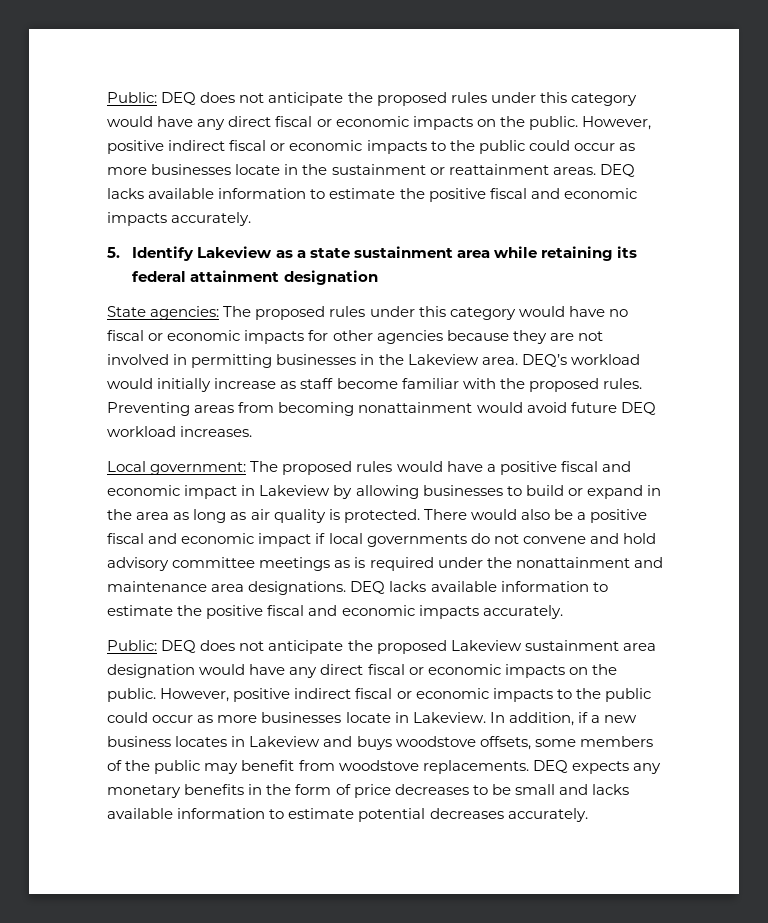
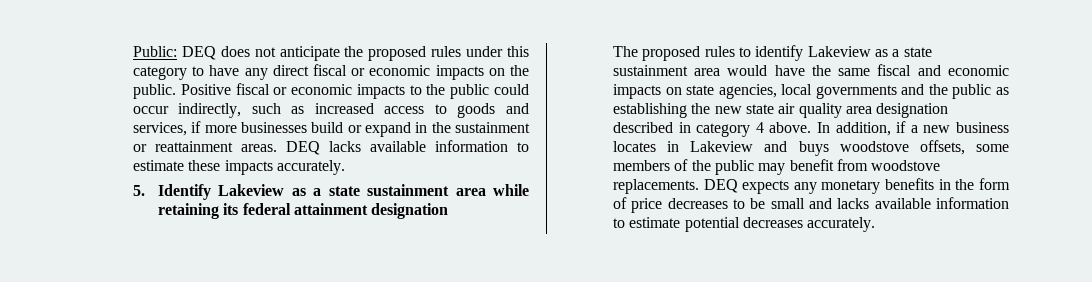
- Public: DEQ does not anticipate the proposed rules under this category would have any direct fiscal or economic impacts on the public.
+ Public: DEQ does not anticipate the proposed rules under this category to have any direct fiscal or economic impacts on the public.
- However, positive indirect fiscal or economic impacts to the public could occur as more businesses locate in the sustainment or reattainment areas. DEQ lacks available information to estimate the positive fiscal and economic impacts accurately.
+ Positive fiscal or economic impacts to the public could occur indirectly, such as increased access to goods and services, if more businesses build or expand in the sustainment or reattainment areas. DEQ lacks available information to estimate these impacts accurately.
- State agencies: The proposed rules under this category would have no fiscal or economic impacts for other agencies because they are not involved in permitting businesses in the Lakeview area. DEQ’s workload would initially increase as staff become familiar with the proposed rules. Preventing areas from becoming nonattainment would avoid future DEQ workload increases.
- Local government: The proposed rules would have a positive fiscal and economic impact in Lakeview by allowing businesses to build or expand in the area as long as air quality is protected. There would also be a positive fiscal and economic impact if local governments do not convene and hold advisory committee meetings as is required under the nonattainment and maintenance area designations. DEQ lacks available information to estimate the positive fiscal and economic impacts accurately.
- Public: DEQ does not anticipate the proposed Lakeview sustainment area designation would have any direct fiscal or economic impacts on the public. However, positive indirect fiscal or economic impacts to the public could occur as more businesses locate in Lakeview.
+ The proposed rules to identify Lakeview as a state sustainment area would have the same fiscal and economic impacts on state agencies, local governments and the public as establishing the new state air quality area designation described in category 4 above.

